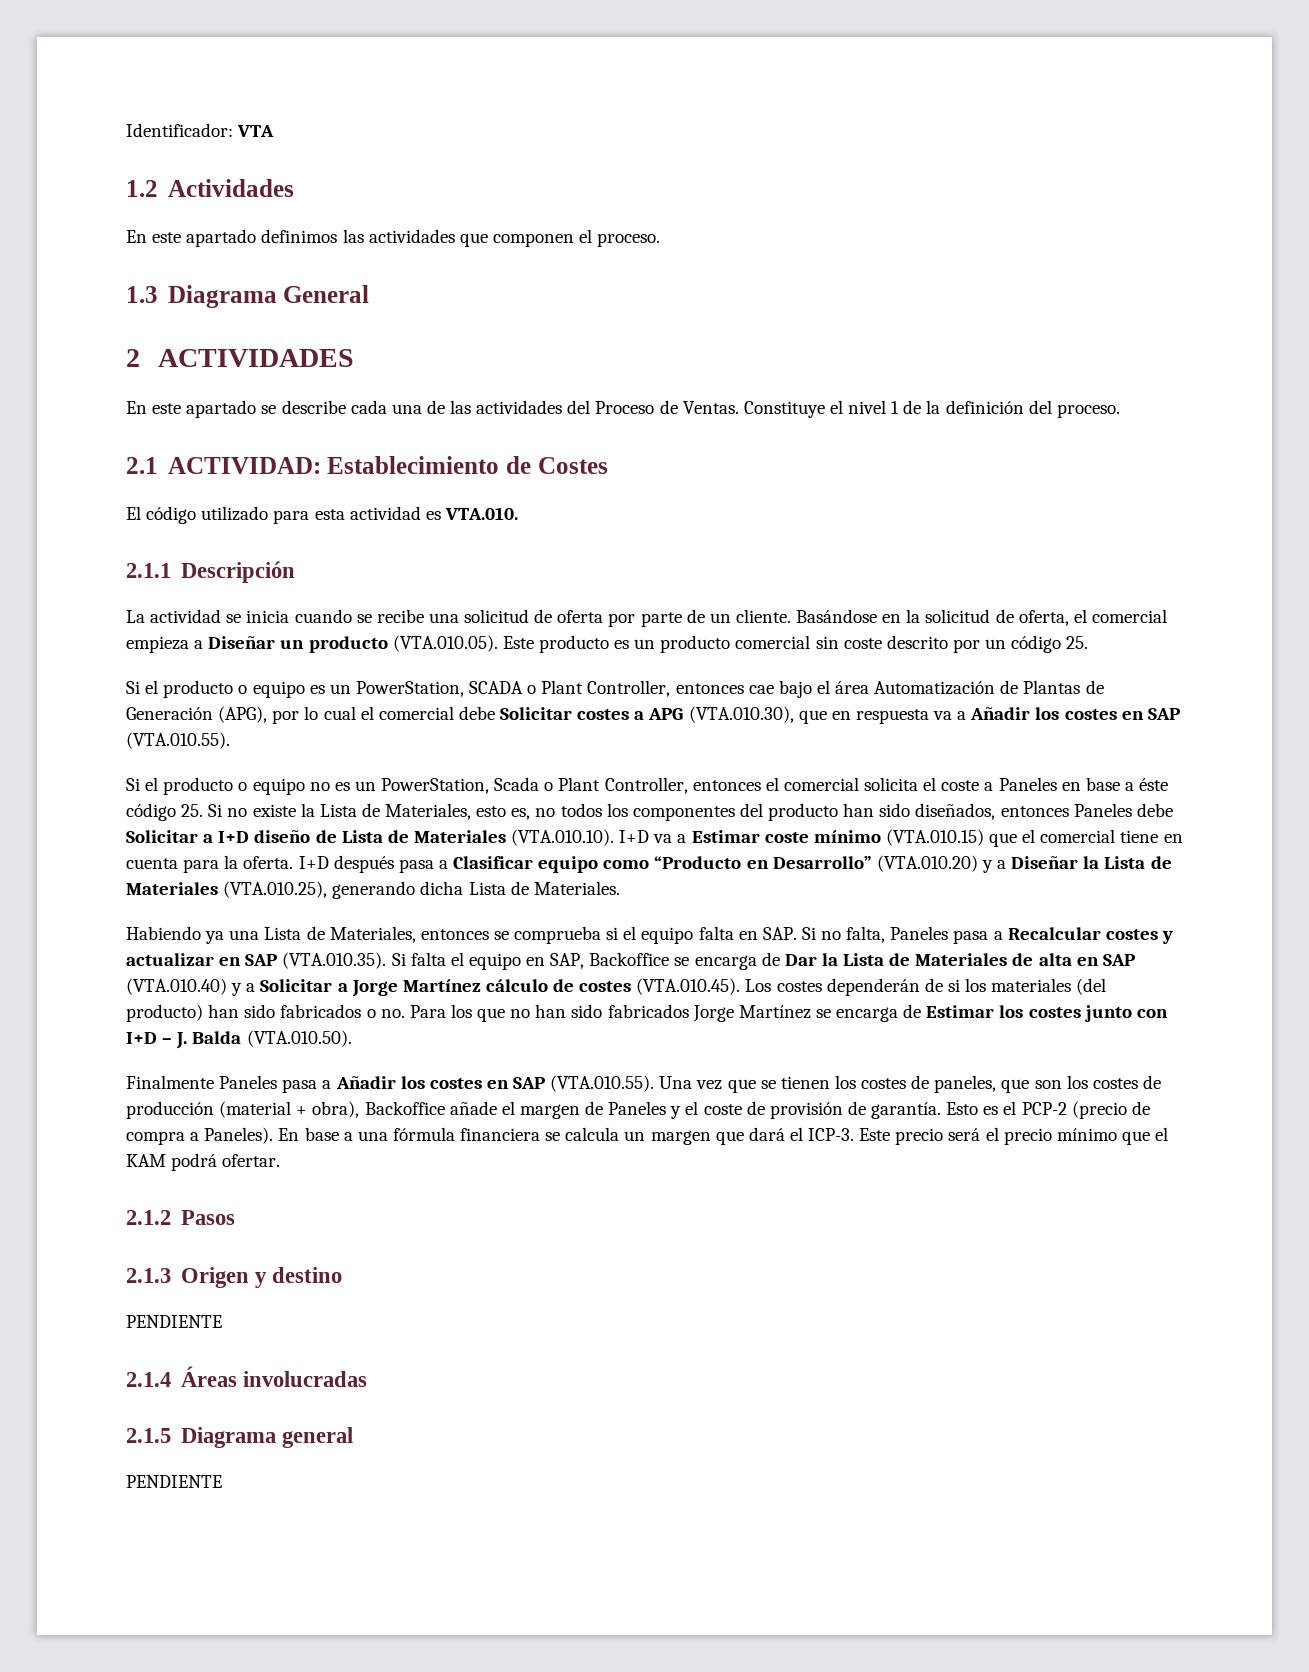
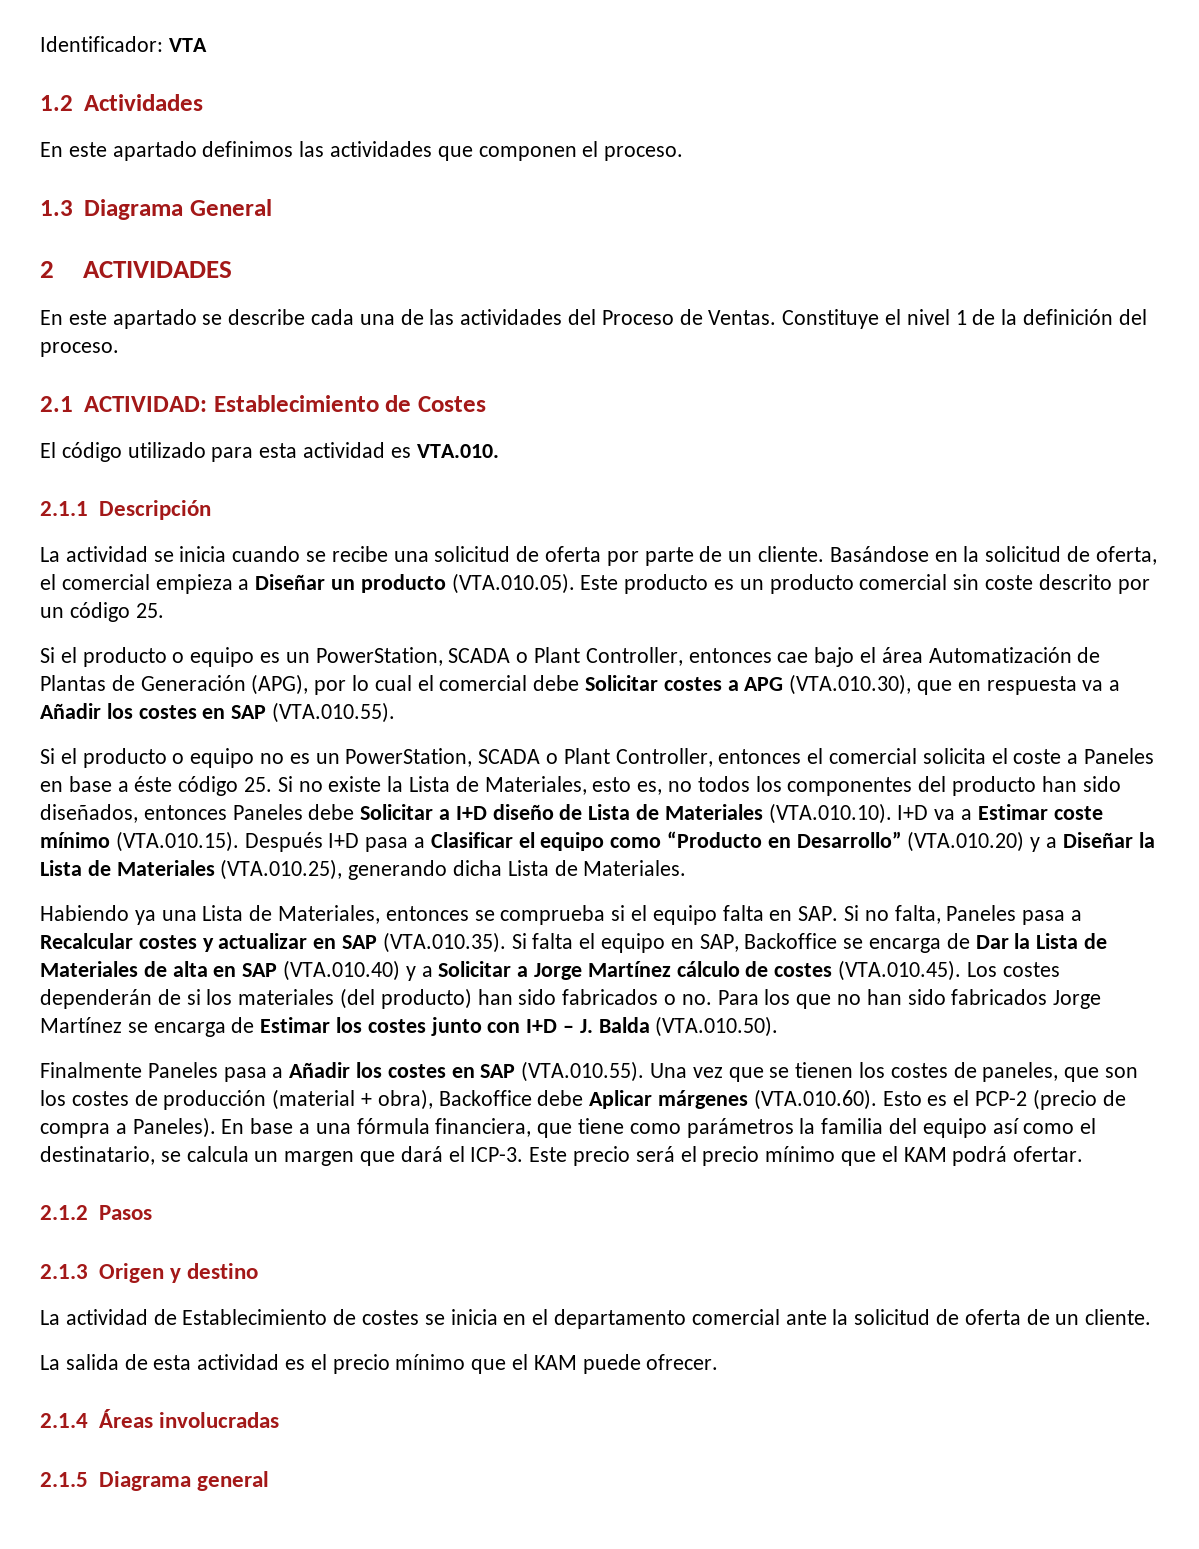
- Si el producto o equipo no es un PowerStation, Scada o Plant Controller, entonces el comercial solicita el coste a Paneles en base a éste código 25. Si no existe la Lista de Materiales, esto es, no todos los componentes del producto han sido diseñados, entonces Paneles debe Solicitar a I+D diseño de Lista de Materiales (VTA.010.10). I+D va a Estimar coste mínimo (VTA.010.15) que el comercial tiene en cuenta para la oferta. I+D después pasa a Clasificar equipo como “Producto en Desarrollo” (VTA.010.20) y a Diseñar la Lista de Materiales (VTA.010.25), generando dicha Lista de Materiales.
+ Si el producto o equipo no es un PowerStation, SCADA o Plant Controller, entonces el comercial solicita el coste a Paneles en base a éste código 25. Si no existe la Lista de Materiales, esto es, no todos los componentes del producto han sido diseñados, entonces Paneles debe Solicitar a I+D diseño de Lista de Materiales (VTA.010.10). I+D va a Estimar coste mínimo (VTA.010.15). Después I+D pasa a Clasificar el equipo como “Producto en Desarrollo” (VTA.010.20) y a Diseñar la Lista de Materiales (VTA.010.25), generando dicha Lista de Materiales.
- Finalmente Paneles pasa a Añadir los costes en SAP (VTA.010.55). Una vez que se tienen los costes de paneles, que son los costes de producción (material + obra), Backoffice añade el margen de Paneles y el coste de provisión de garantía. Esto es el PCP-2 (precio de compra a Paneles).
+ Finalmente Paneles pasa a Añadir los costes en SAP (VTA.010.55). Una vez que se tienen los costes de paneles, que son los costes de producción (material + obra), Backoffice debe Aplicar márgenes (VTA.010.60). Esto es el PCP-2 (precio de compra a Paneles).
- En base a una fórmula financiera se calcula un margen que dará el ICP-3.
+ En base a una fórmula financiera, que tiene como parámetros la familia del equipo así como el destinatario, se calcula un margen que dará el ICP-3.
  2.1.3 Origen y destino
- PENDIENTE
+ La actividad de Establecimiento de costes se inicia en el departamento comercial ante la solicitud de oferta de un cliente.
+ La salida de esta actividad es el precio mínimo que el KAM puede ofrecer.
  2.1.5 Diagrama general
- PENDIENTE

